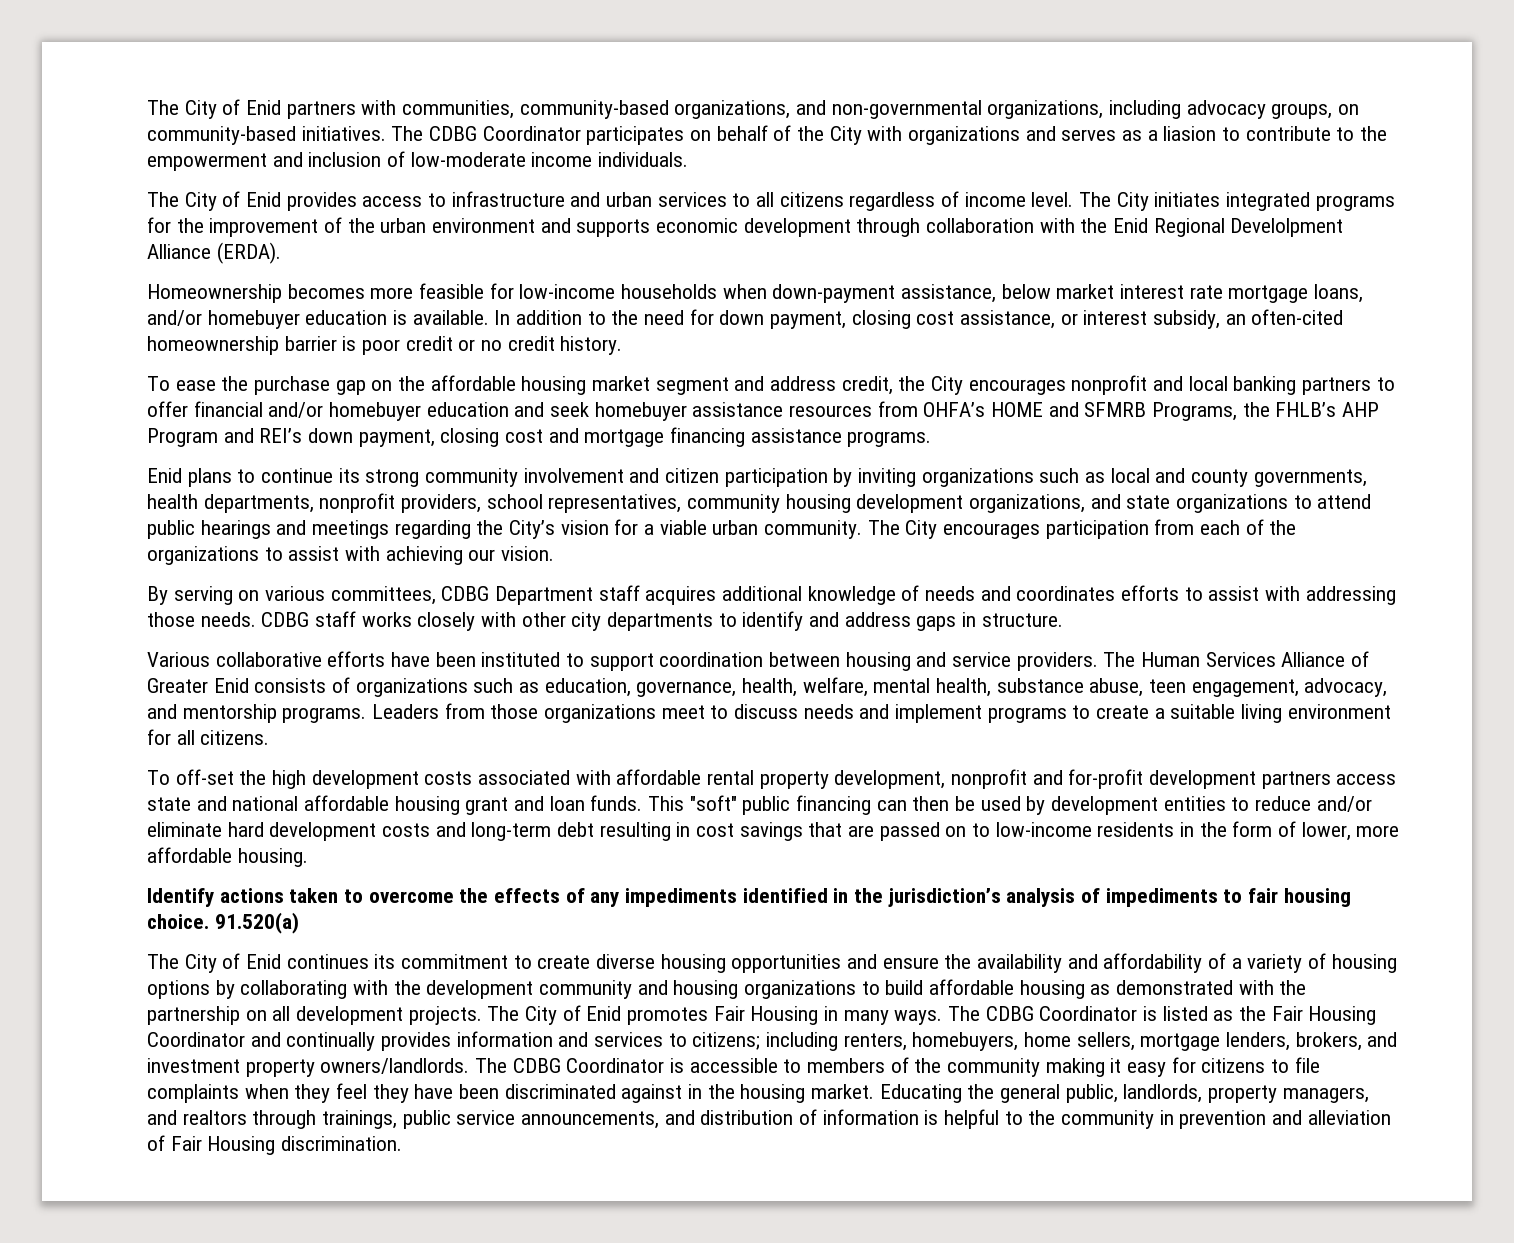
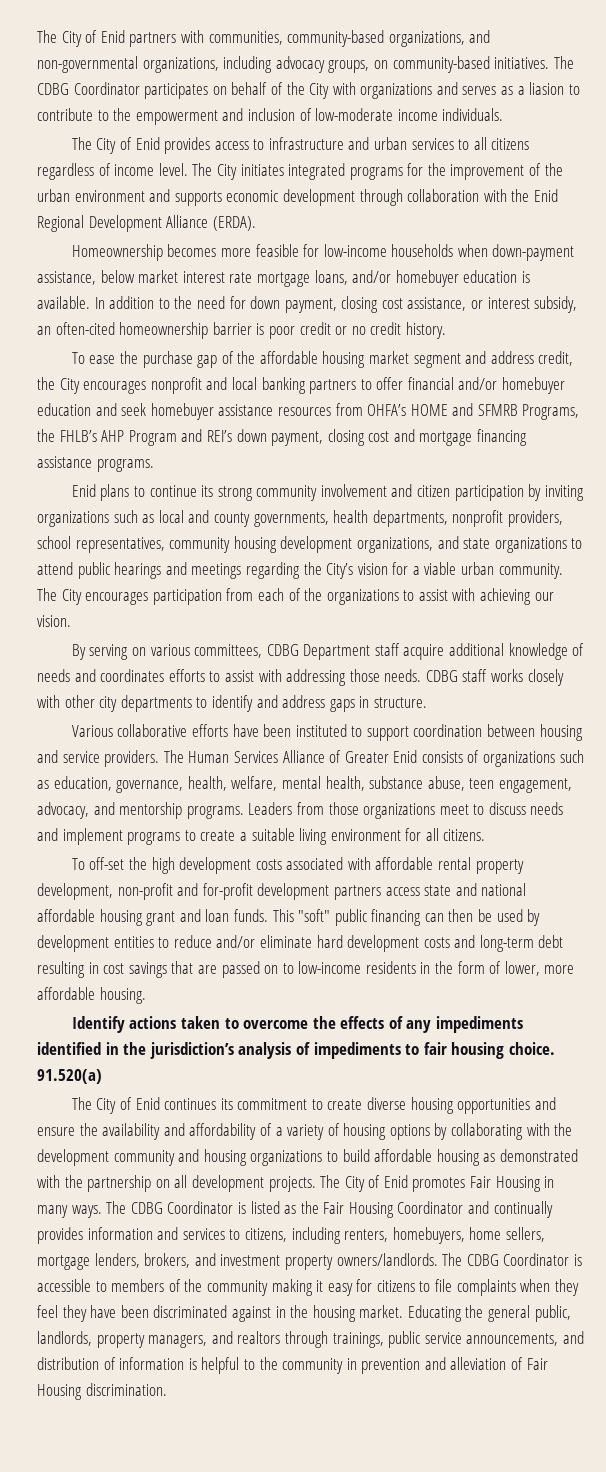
- The City initiates integrated programs for the improvement of the urban environment and supports economic development through collaboration with the Enid Regional Develolpment Alliance (ERDA).
+ The City initiates integrated programs for the improvement of the urban environment and supports economic development through collaboration with the Enid Regional Development Alliance (ERDA).
- To ease the purchase gap on the affordable housing market segment and address credit, the City encourages nonprofit and local banking partners to offer financial and/or homebuyer education and seek homebuyer assistance resources from OHFA’s HOME and SFMRB Programs, the FHLB’s AHP Program and REI’s down payment, closing cost and mortgage financing assistance programs.
+ To ease the purchase gap of the affordable housing market segment and address credit, the City encourages nonprofit and local banking partners to offer financial and/or homebuyer education and seek homebuyer assistance resources from OHFA’s HOME and SFMRB Programs, the FHLB’s AHP Program and REI’s down payment, closing cost and mortgage financing assistance programs.
- By serving on various committees, CDBG Department staff acquires additional knowledge of needs and coordinates efforts to assist with addressing those needs.
+ By serving on various committees, CDBG Department staff acquire additional knowledge of needs and coordinates efforts to assist with addressing those needs.
- To off-set the high development costs associated with affordable rental property development, nonprofit and for-profit development partners access state and national affordable housing grant and loan funds.
+ To off-set the high development costs associated with affordable rental property development, non-profit and for-profit development partners access state and national affordable housing grant and loan funds.
- The CDBG Coordinator is listed as the Fair Housing Coordinator and continually provides information and services to citizens; including renters, homebuyers, home sellers, mortgage lenders, brokers, and investment property owners/landlords.
+ The CDBG Coordinator is listed as the Fair Housing Coordinator and continually provides information and services to citizens, including renters, homebuyers, home sellers, mortgage lenders, brokers, and investment property owners/landlords.

